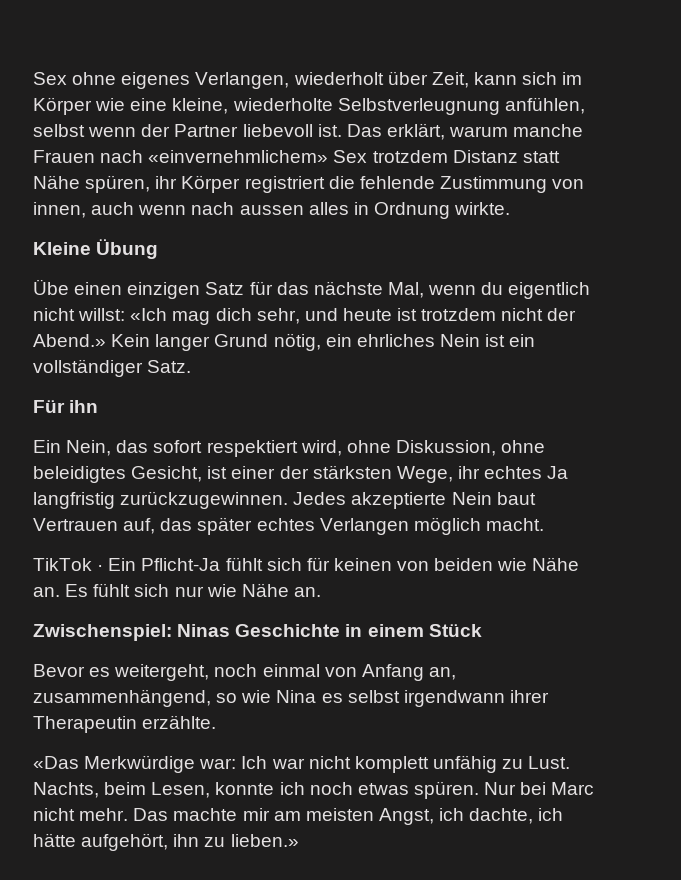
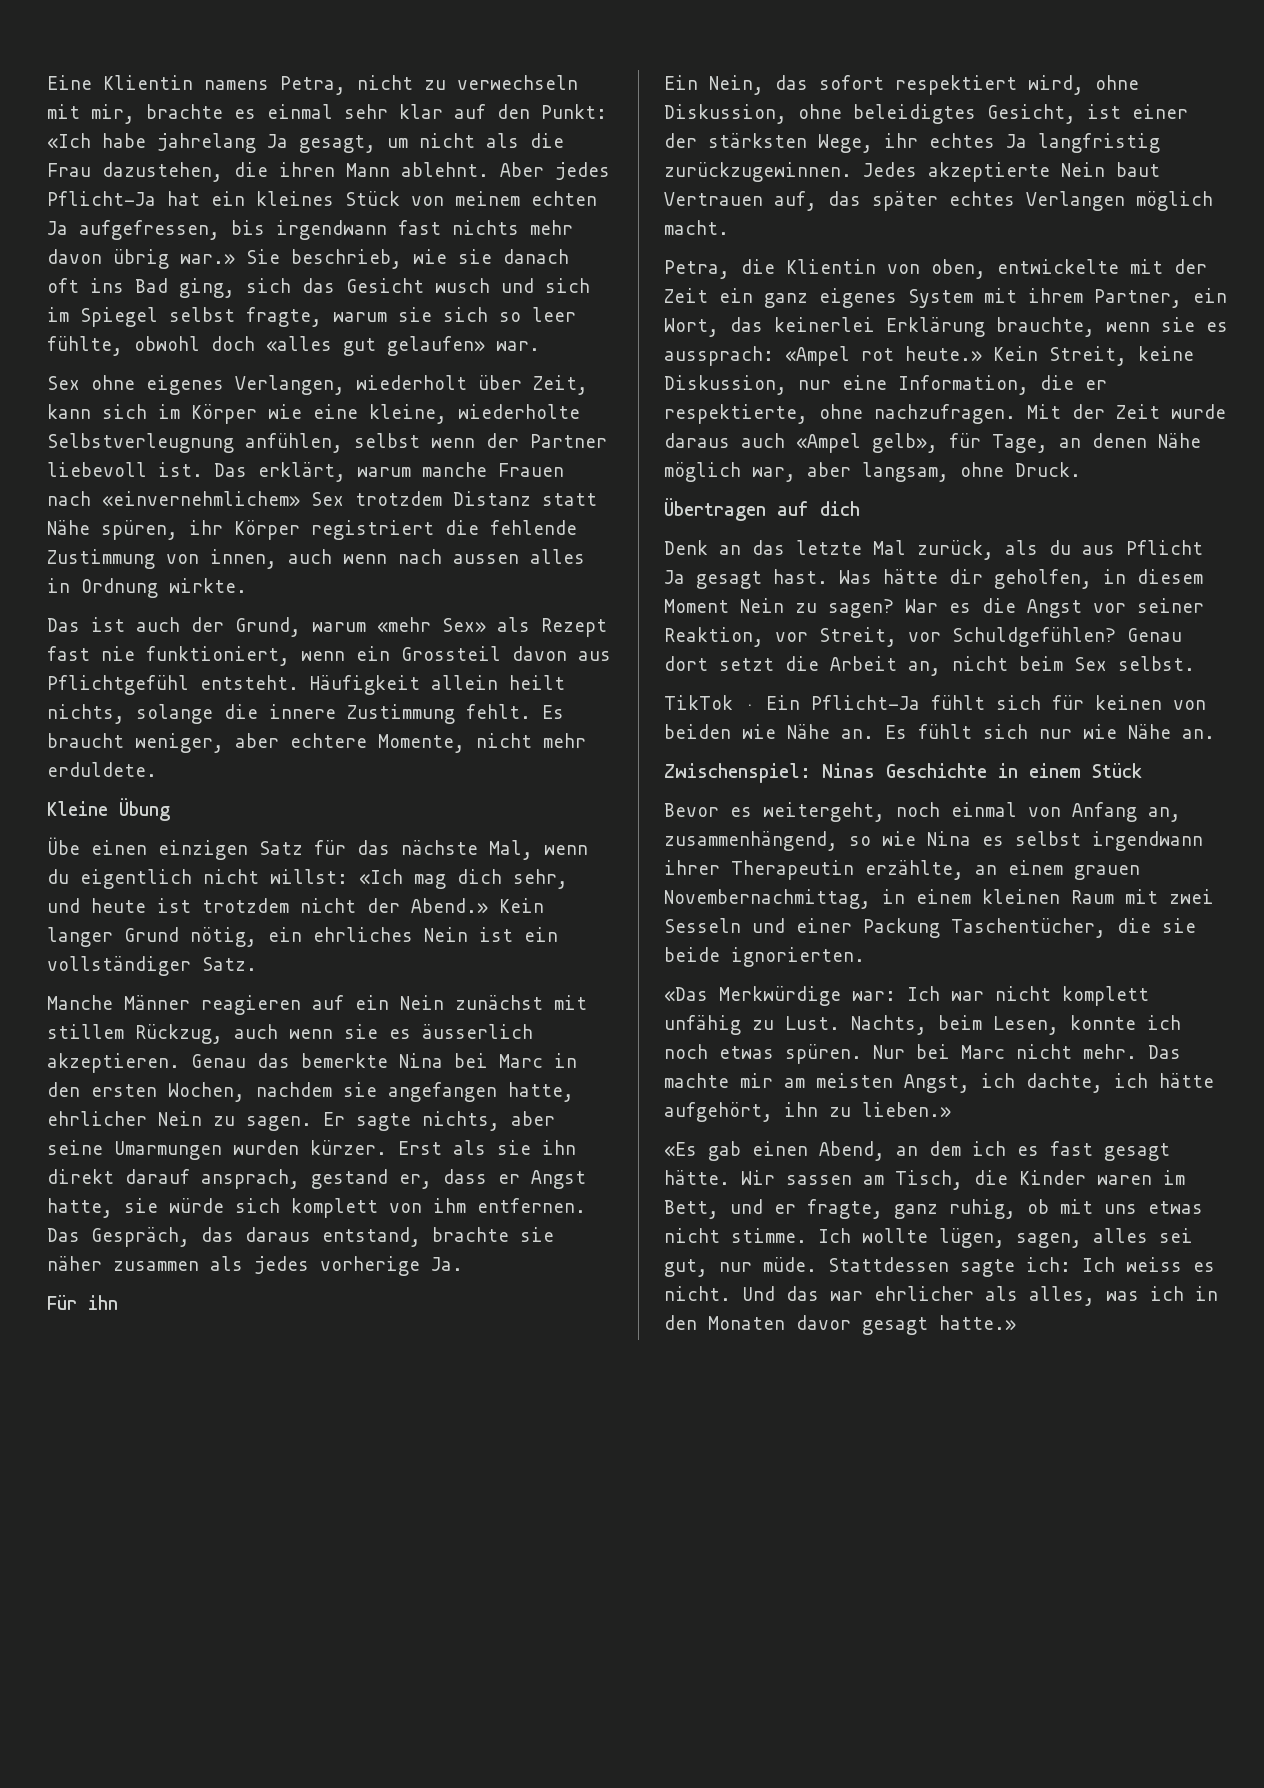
+ Eine Klientin namens Petra, nicht zu verwechseln mit mir, brachte es einmal sehr klar auf den Punkt: «Ich habe jahrelang Ja gesagt, um nicht als die Frau dazustehen, die ihren Mann ablehnt. Aber jedes Pflicht-Ja hat ein kleines Stück von meinem echten Ja aufgefressen, bis irgendwann fast nichts mehr davon übrig war.» Sie beschrieb, wie sie danach oft ins Bad ging, sich das Gesicht wusch und sich im Spiegel selbst fragte, warum sie sich so leer fühlte, obwohl doch «alles gut gelaufen» war.
+ Das ist auch der Grund, warum «mehr Sex» als Rezept fast nie funktioniert, wenn ein Grossteil davon aus Pflichtgefühl entsteht. Häufigkeit allein heilt nichts, solange die innere Zustimmung fehlt. Es braucht weniger, aber echtere Momente, nicht mehr erduldete.
+ Manche Männer reagieren auf ein Nein zunächst mit stillem Rückzug, auch wenn sie es äusserlich akzeptieren. Genau das bemerkte Nina bei Marc in den ersten Wochen, nachdem sie angefangen hatte, ehrlicher Nein zu sagen. Er sagte nichts, aber seine Umarmungen wurden kürzer. Erst als sie ihn direkt darauf ansprach, gestand er, dass er Angst hatte, sie würde sich komplett von ihm entfernen. Das Gespräch, das daraus entstand, brachte sie näher zusammen als jedes vorherige Ja.
+ Petra, die Klientin von oben, entwickelte mit der Zeit ein ganz eigenes System mit ihrem Partner, ein Wort, das keinerlei Erklärung brauchte, wenn sie es aussprach: «Ampel rot heute.» Kein Streit, keine Diskussion, nur eine Information, die er respektierte, ohne nachzufragen. Mit der Zeit wurde daraus auch «Ampel gelb», für Tage, an denen Nähe möglich war, aber langsam, ohne Druck.
+ Übertragen auf dich
+ Denk an das letzte Mal zurück, als du aus Pflicht Ja gesagt hast. Was hätte dir geholfen, in diesem Moment Nein zu sagen? War es die Angst vor seiner Reaktion, vor Streit, vor Schuldgefühlen? Genau dort setzt die Arbeit an, nicht beim Sex selbst.
- Bevor es weitergeht, noch einmal von Anfang an, zusammenhängend, so wie Nina es selbst irgendwann ihrer Therapeutin erzählte.
+ Bevor es weitergeht, noch einmal von Anfang an, zusammenhängend, so wie Nina es selbst irgendwann ihrer Therapeutin erzählte, an einem grauen Novembernachmittag, in einem kleinen Raum mit zwei Sesseln und einer Packung Taschentücher, die sie beide ignorierten.
+ «Es gab einen Abend, an dem ich es fast gesagt hätte. Wir sassen am Tisch, die Kinder waren im Bett, und er fragte, ganz ruhig, ob mit uns etwas nicht stimme. Ich wollte lügen, sagen, alles sei gut, nur müde. Stattdessen sagte ich: Ich weiss es nicht. Und das war ehrlicher als alles, was ich in den Monaten davor gesagt hatte.»

